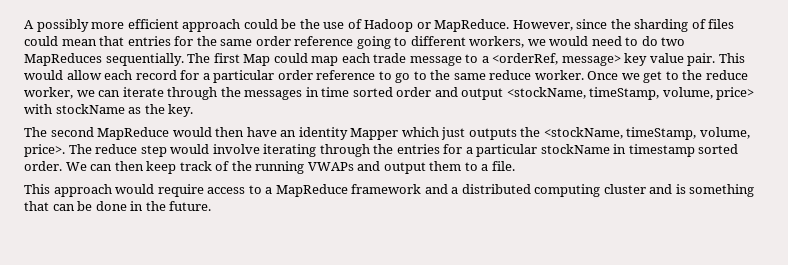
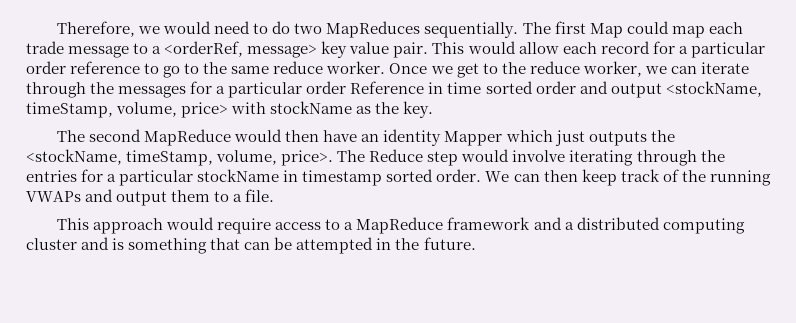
- A possibly more efficient approach could be the use of Hadoop or MapReduce. However, since the sharding of files could mean that entries for the same order reference going to different workers, we would need to do two MapReduces sequentially.
+ Therefore, we would need to do two MapReduces sequentially.
- Once we get to the reduce worker, we can iterate through the messages in time sorted order and output <stockName, timeStamp, volume, price> with stockName as the key.
+ Once we get to the reduce worker, we can iterate through the messages for a particular order Reference in time sorted order and output <stockName, timeStamp, volume, price> with stockName as the key.
- The reduce step would involve iterating through the entries for a particular stockName in timestamp sorted order.
+ The Reduce step would involve iterating through the entries for a particular stockName in timestamp sorted order.
- This approach would require access to a MapReduce framework and a distributed computing cluster and is something that can be done in the future.
+ This approach would require access to a MapReduce framework and a distributed computing cluster and is something that can be attempted in the future.

